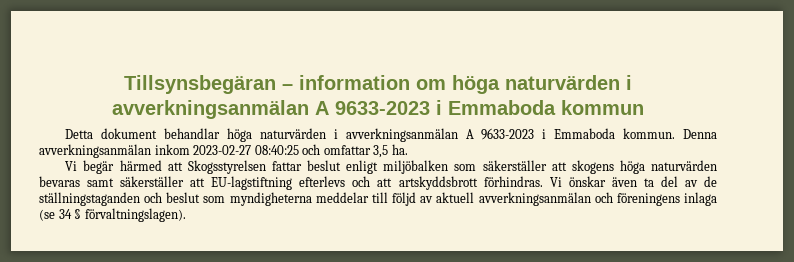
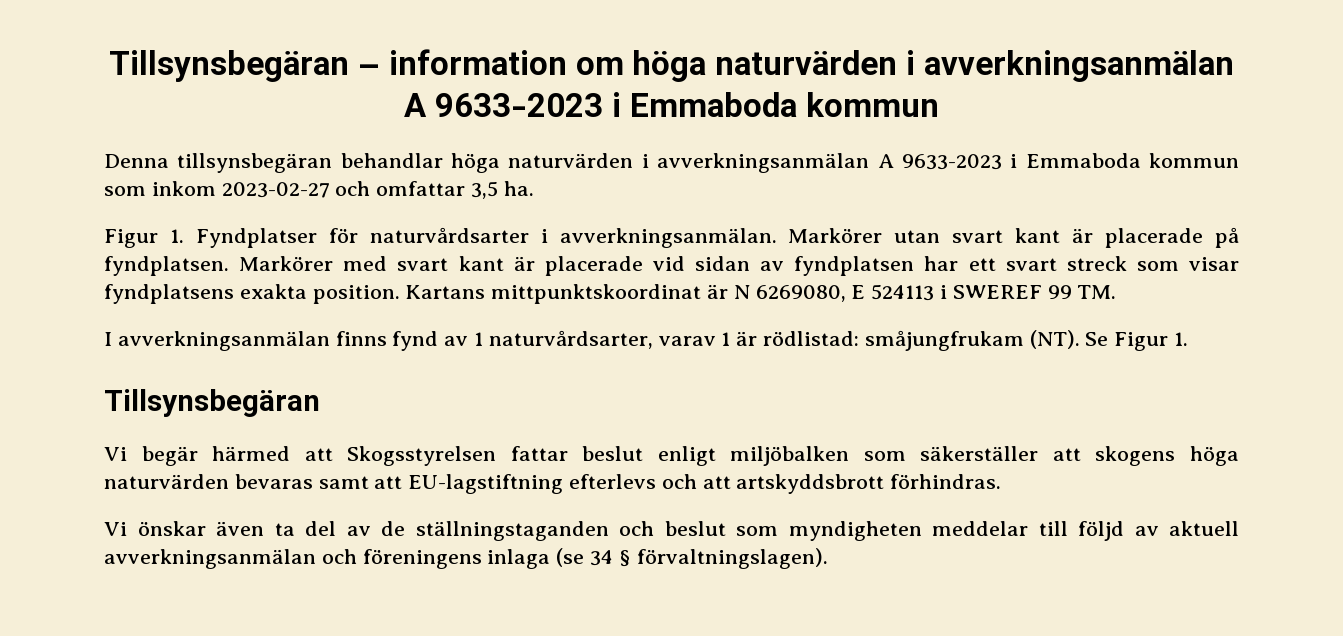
- Detta dokument behandlar höga naturvärden i avverkningsanmälan A 9633-2023 i Emmaboda kommun. Denna avverkningsanmälan inkom 2023-02-27 08:40:25 och omfattar 3,5 ha.
+ Denna tillsynsbegäran behandlar höga naturvärden i avverkningsanmälan A 9633-2023 i Emmaboda kommun som inkom 2023-02-27 och omfattar 3,5 ha.
+ Figur 1. Fyndplatser för naturvårdsarter i avverkningsanmälan. Markörer utan svart kant är placerade på fyndplatsen. Markörer med svart kant är placerade vid sidan av fyndplatsen har ett svart streck som visar fyndplatsens exakta position. Kartans mittpunktskoordinat är N 6269080, E 524113 i SWEREF 99 TM.
+ I avverkningsanmälan finns fynd av 1 naturvårdsarter, varav 1 är rödlistad: småjungfrukam (NT). Se Figur 1.
+ Tillsynsbegäran
- Vi begär härmed att Skogsstyrelsen fattar beslut enligt miljöbalken som säkerställer att skogens höga naturvärden bevaras samt säkerställer att EU-lagstiftning efterlevs och att artskyddsbrott förhindras. Vi önskar även ta del av de ställningstaganden och beslut som myndigheterna meddelar till följd av aktuell avverkningsanmälan och föreningens inlaga (se 34 § förvaltningslagen).
+ Vi begär härmed att Skogsstyrelsen fattar beslut enligt miljöbalken som säkerställer att skogens höga naturvärden bevaras samt att EU-lagstiftning efterlevs och att artskyddsbrott förhindras.
+ Vi önskar även ta del av de ställningstaganden och beslut som myndigheten meddelar till följd av aktuell avverkningsanmälan och föreningens inlaga (se 34 § förvaltningslagen).

